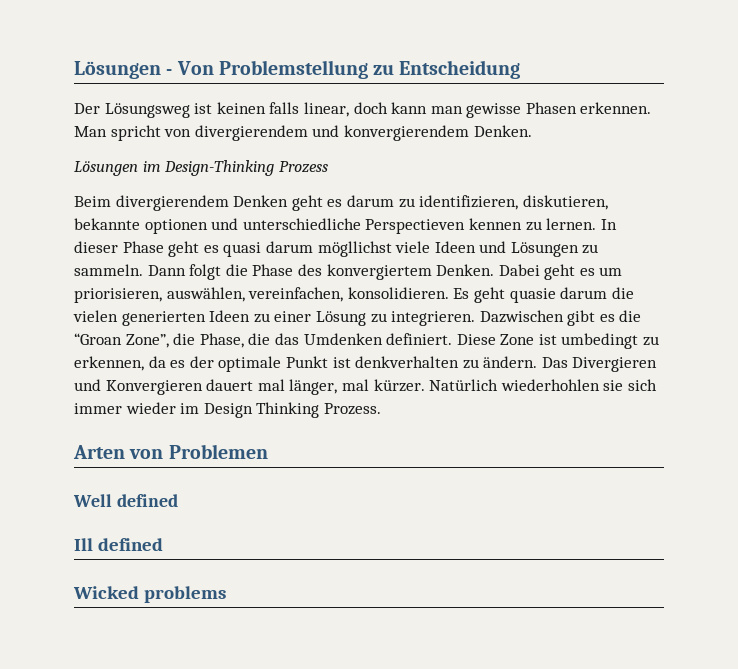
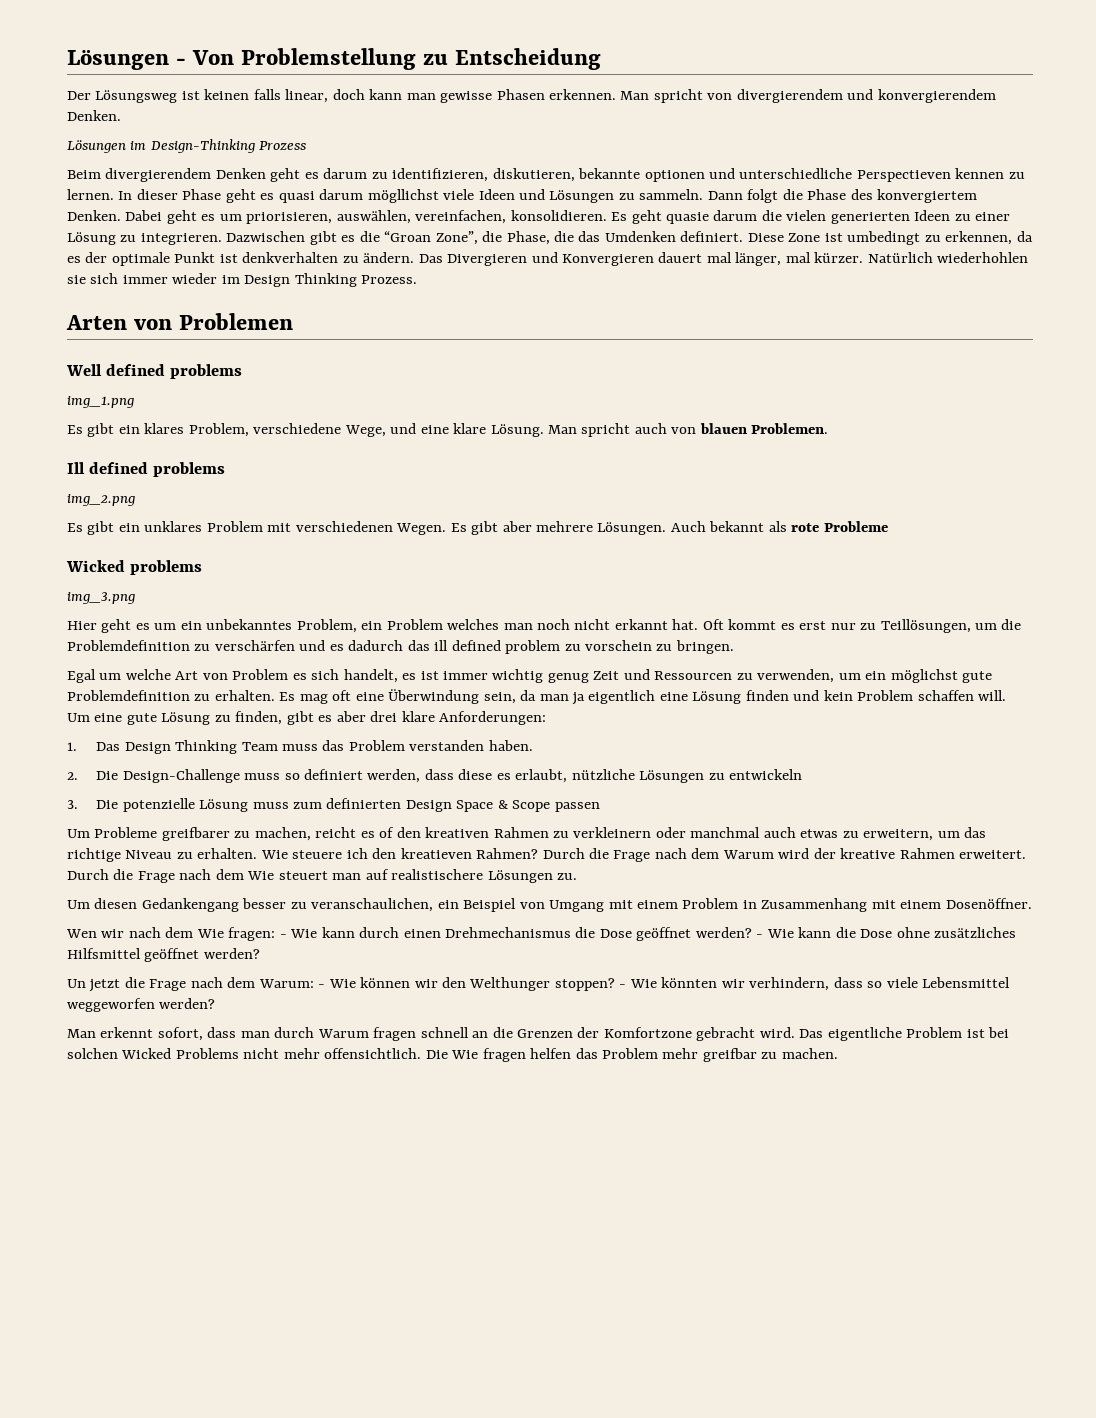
- Well defined
- Ill defined
+ Well defined problems
+ img_1.png
+ Es gibt ein klares Problem, verschiedene Wege, und eine klare Lösung. Man spricht auch von blauen Problemen.
+ Ill defined problems
+ img_2.png
+ Es gibt ein unklares Problem mit verschiedenen Wegen. Es gibt aber mehrere Lösungen. Auch bekannt als rote Probleme
  Wicked problems
+ img_3.png
+ Hier geht es um ein unbekanntes Problem, ein Problem welches man noch nicht erkannt hat. Oft kommt es erst nur zu Teillösungen, um die Problemdefinition zu verschärfen und es dadurch das ill defined problem zu vorschein zu bringen.
+ Egal um welche Art von Problem es sich handelt, es ist immer wichtig genug Zeit und Ressourcen zu verwenden, um ein möglichst gute Problemdefinition zu erhalten. Es mag oft eine Überwindung sein, da man ja eigentlich eine Lösung finden und kein Problem schaffen will. Um eine gute Lösung zu finden, gibt es aber drei klare Anforderungen:
+ 1. Das Design Thinking Team muss das Problem verstanden haben.
+ 2. Die Design-Challenge muss so definiert werden, dass diese es erlaubt, nützliche Lösungen zu entwickeln
+ 3. Die potenzielle Lösung muss zum definierten Design Space & Scope passen
+ Um Probleme greifbarer zu machen, reicht es of den kreativen Rahmen zu verkleinern oder manchmal auch etwas zu erweitern, um das richtige Niveau zu erhalten. Wie steuere ich den kreatieven Rahmen? Durch die Frage nach dem Warum wird der kreative Rahmen erweitert. Durch die Frage nach dem Wie steuert man auf realistischere Lösungen zu.
+ Um diesen Gedankengang besser zu veranschaulichen, ein Beispiel von Umgang mit einem Problem in Zusammenhang mit einem Dosenöffner.
+ Wen wir nach dem Wie fragen: - Wie kann durch einen Drehmechanismus die Dose geöffnet werden? - Wie kann die Dose ohne zusätzliches Hilfsmittel geöffnet werden?
+ Un jetzt die Frage nach dem Warum: - Wie können wir den Welthunger stoppen? - Wie könnten wir verhindern, dass so viele Lebensmittel weggeworfen werden?
+ Man erkennt sofort, dass man durch Warum fragen schnell an die Grenzen der Komfortzone gebracht wird. Das eigentliche Problem ist bei solchen Wicked Problems nicht mehr offensichtlich. Die Wie fragen helfen das Problem mehr greifbar zu machen.

